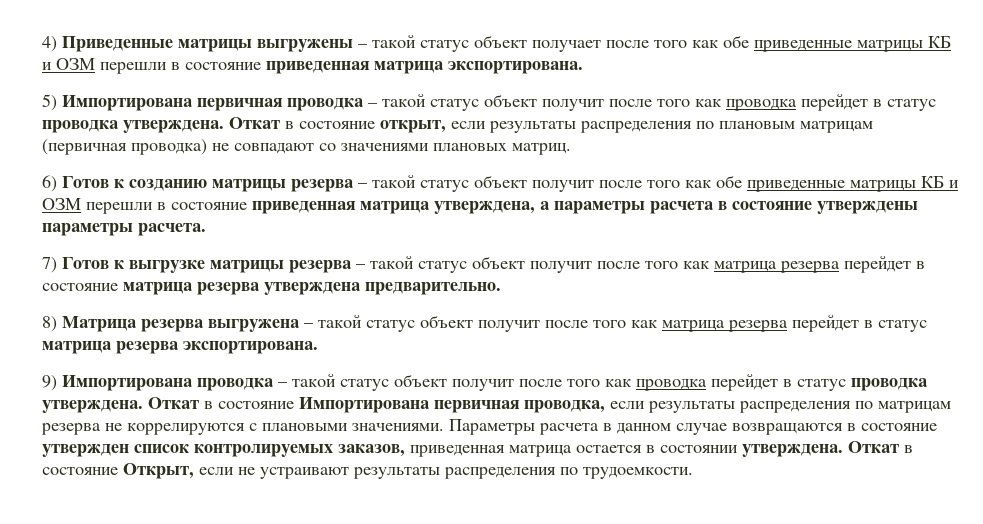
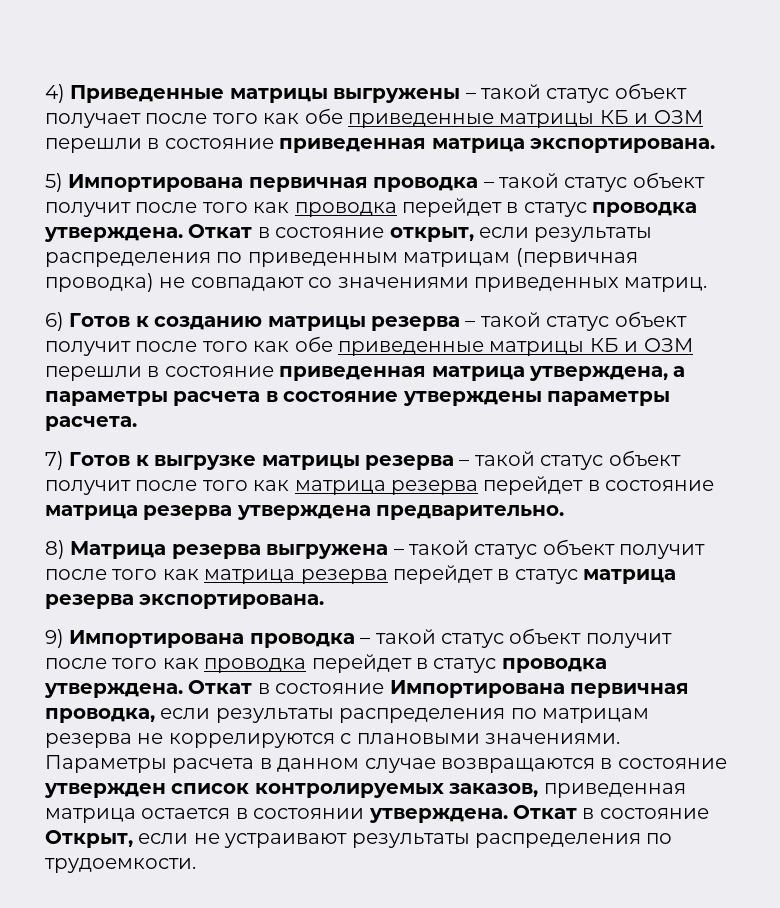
- Откат в состояние открыт, если результаты распределения по плановым матрицам (первичная проводка) не совпадают со значениями плановых матриц.
+ Откат в состояние открыт, если результаты распределения по приведенным матрицам (первичная проводка) не совпадают со значениями приведенных матриц.

